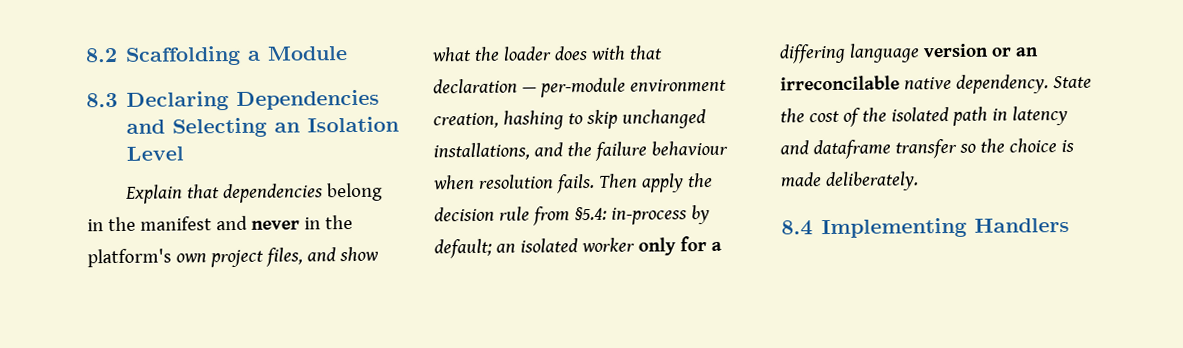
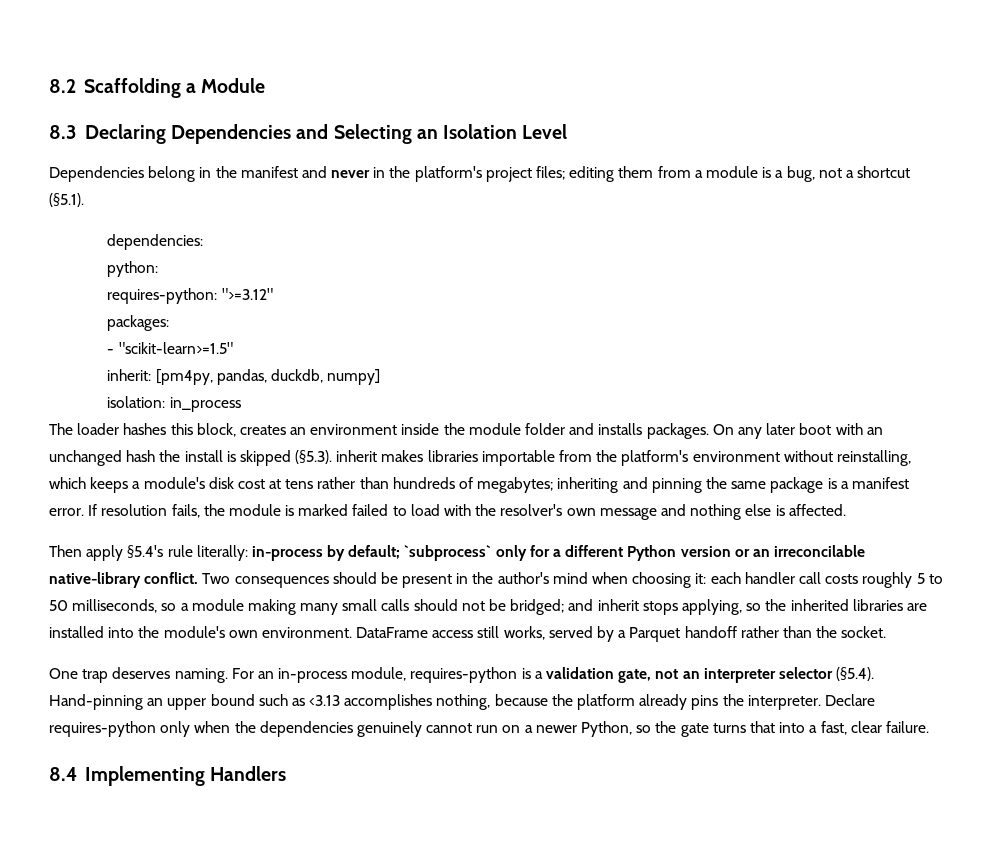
- Explain that dependencies belong in the manifest and never in the platform's own project files, and show what the loader does with that declaration — per-module environment creation, hashing to skip unchanged installations, and the failure behaviour when resolution fails. Then apply the decision rule from §5.4: in-process by default; an isolated worker only for a differing language version or an irreconcilable native dependency. State the cost of the isolated path in latency and dataframe transfer so the choice is made deliberately.
+ Dependencies belong in the manifest and never in the platform's project files; editing them from a module is a bug, not a shortcut (§5.1).
+ dependencies:
+ python:
+ requires-python: ">=3.12"
+ packages:
+ - "scikit-learn>=1.5"
+ inherit: [pm4py, pandas, duckdb, numpy]
+ isolation: in_process
+ The loader hashes this block, creates an environment inside the module folder and installs packages. On any later boot with an unchanged hash the install is skipped (§5.3). inherit makes libraries importable from the platform's environment without reinstalling, which keeps a module's disk cost at tens rather than hundreds of megabytes; inheriting and pinning the same package is a manifest error. If resolution fails, the module is marked failed to load with the resolver's own message and nothing else is affected.
+ Then apply §5.4's rule literally: in-process by default; `subprocess` only for a different Python version or an irreconcilable native-library conflict. Two consequences should be present in the author's mind when choosing it: each handler call costs roughly 5 to 50 milliseconds, so a module making many small calls should not be bridged; and inherit stops applying, so the inherited libraries are installed into the module's own environment. DataFrame access still works, served by a Parquet handoff rather than the socket.
+ One trap deserves naming. For an in-process module, requires-python is a validation gate, not an interpreter selector (§5.4). Hand-pinning an upper bound such as <3.13 accomplishes nothing, because the platform already pins the interpreter. Declare requires-python only when the dependencies genuinely cannot run on a newer Python, so the gate turns that into a fast, clear failure.

